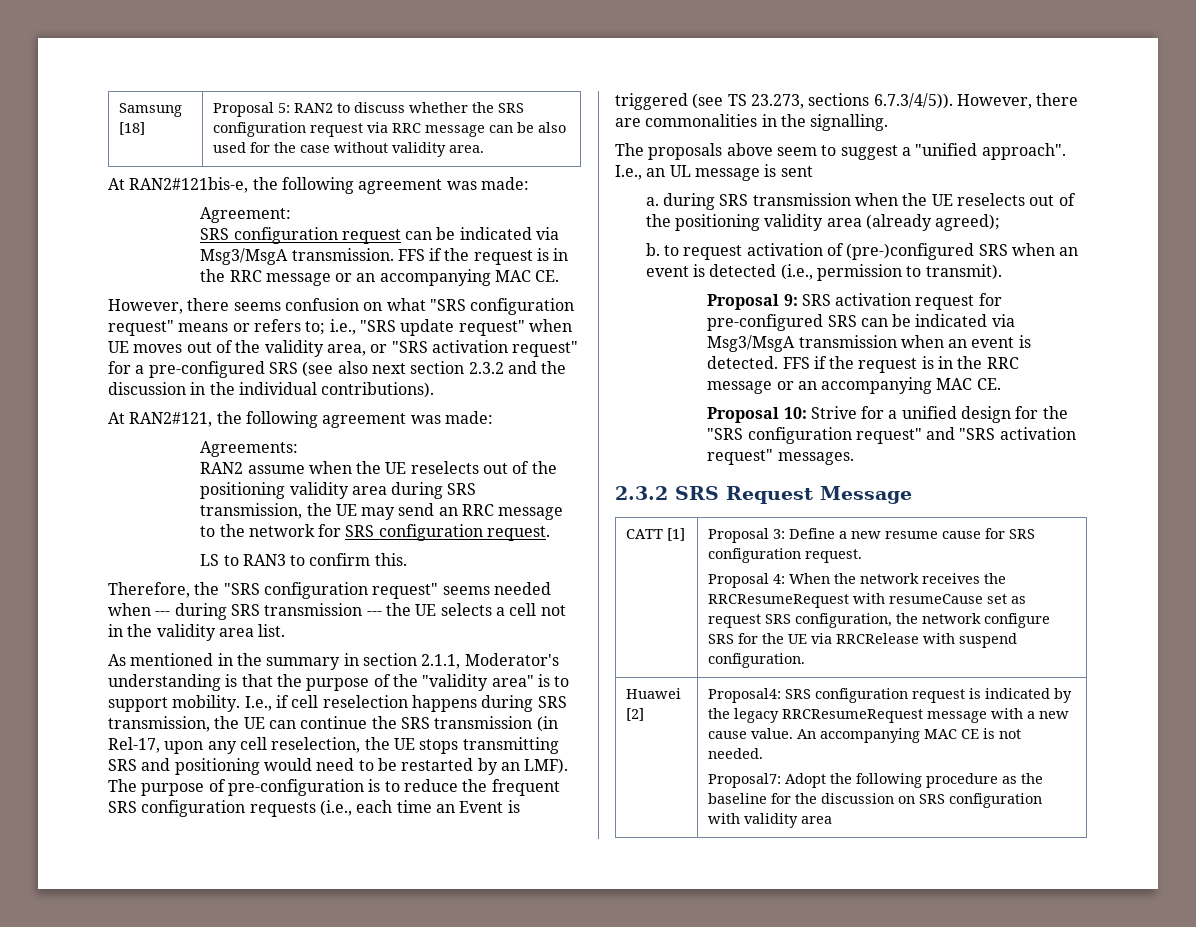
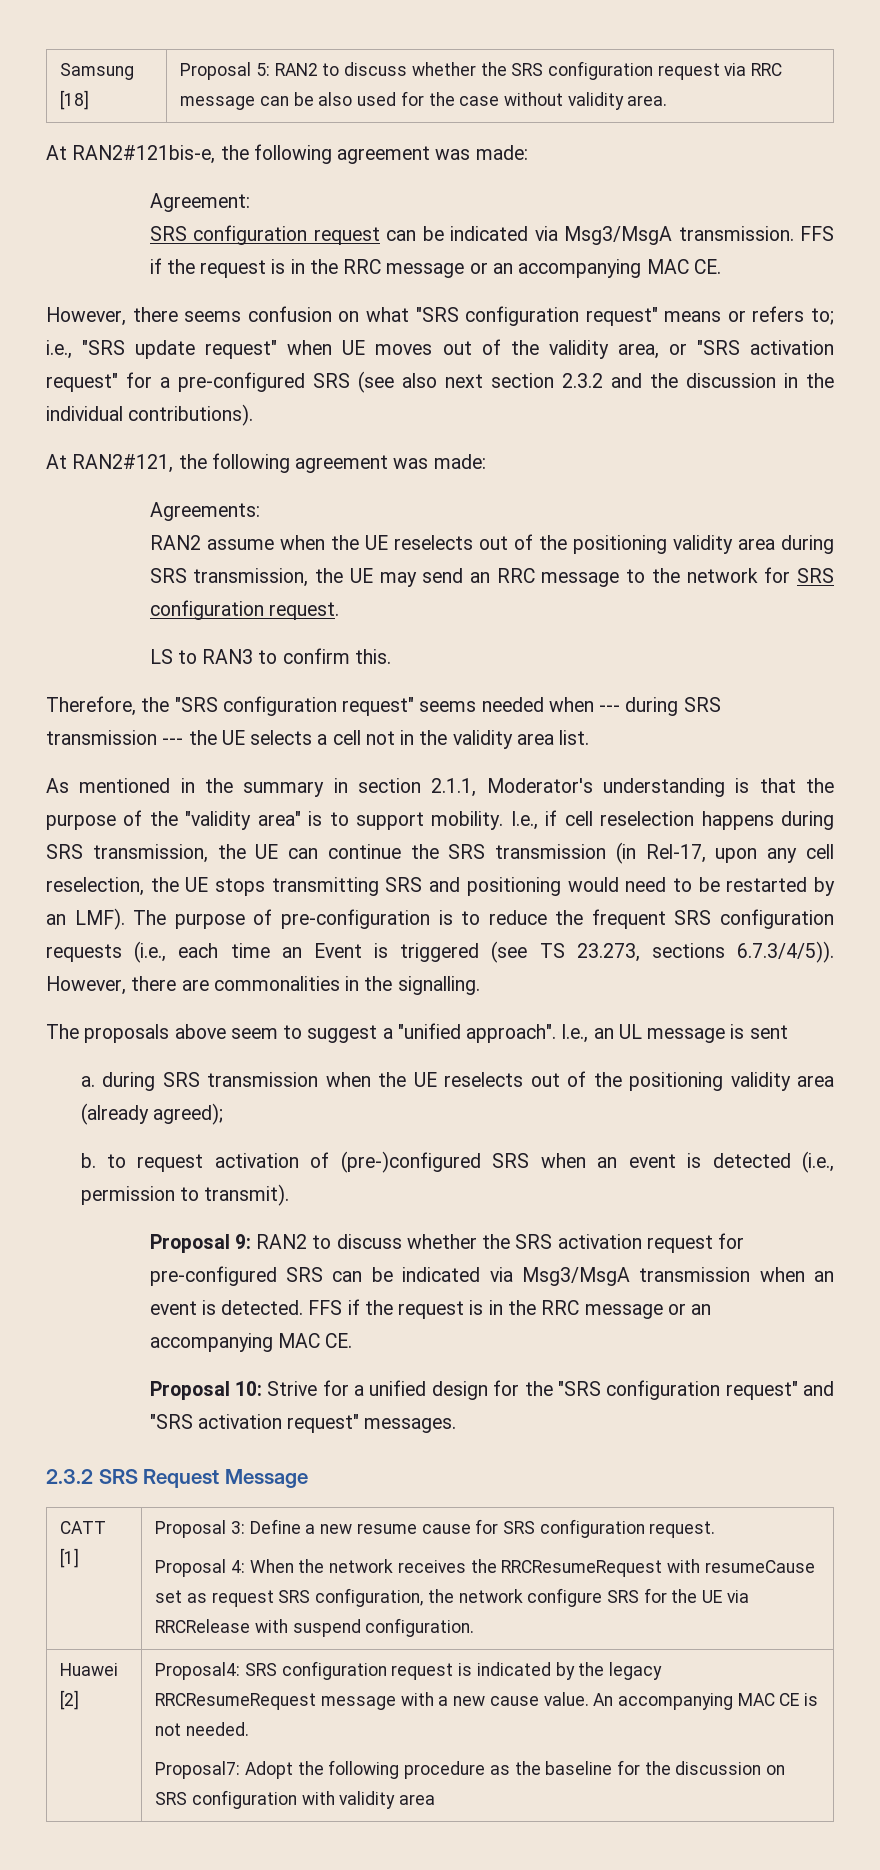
- Proposal 9: SRS activation request for pre-configured SRS can be indicated via Msg3/MsgA transmission when an event is detected.
+ Proposal 9: RAN2 to discuss whether the SRS activation request for pre-configured SRS can be indicated via Msg3/MsgA transmission when an event is detected.

